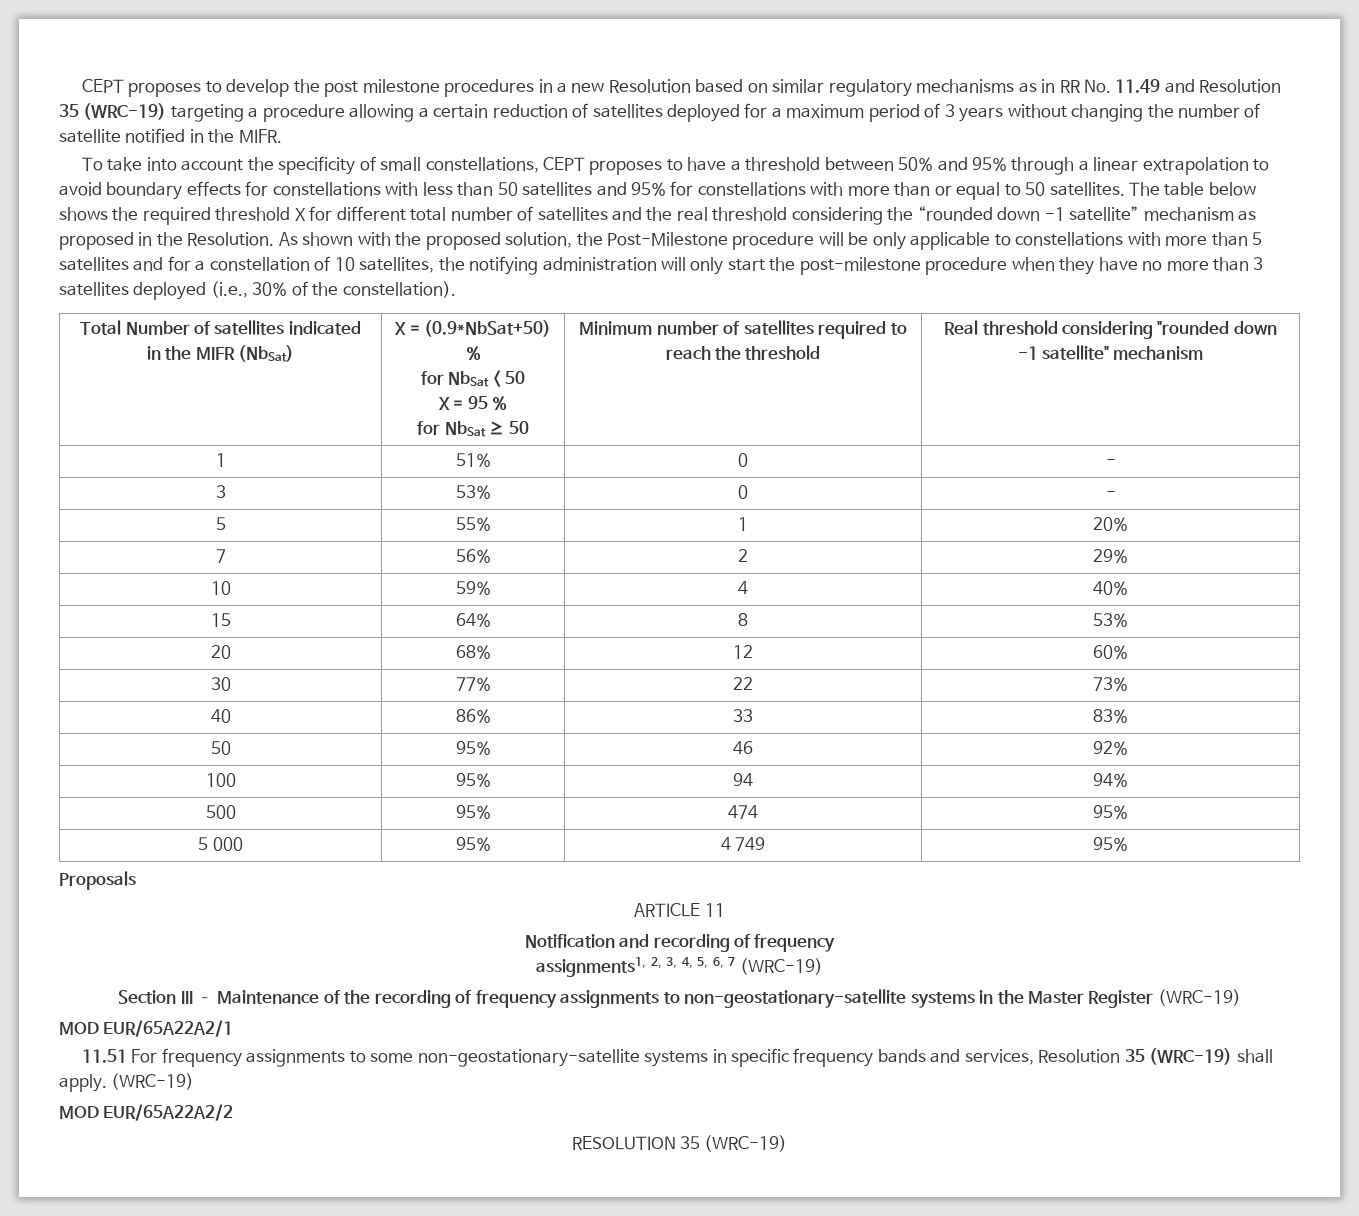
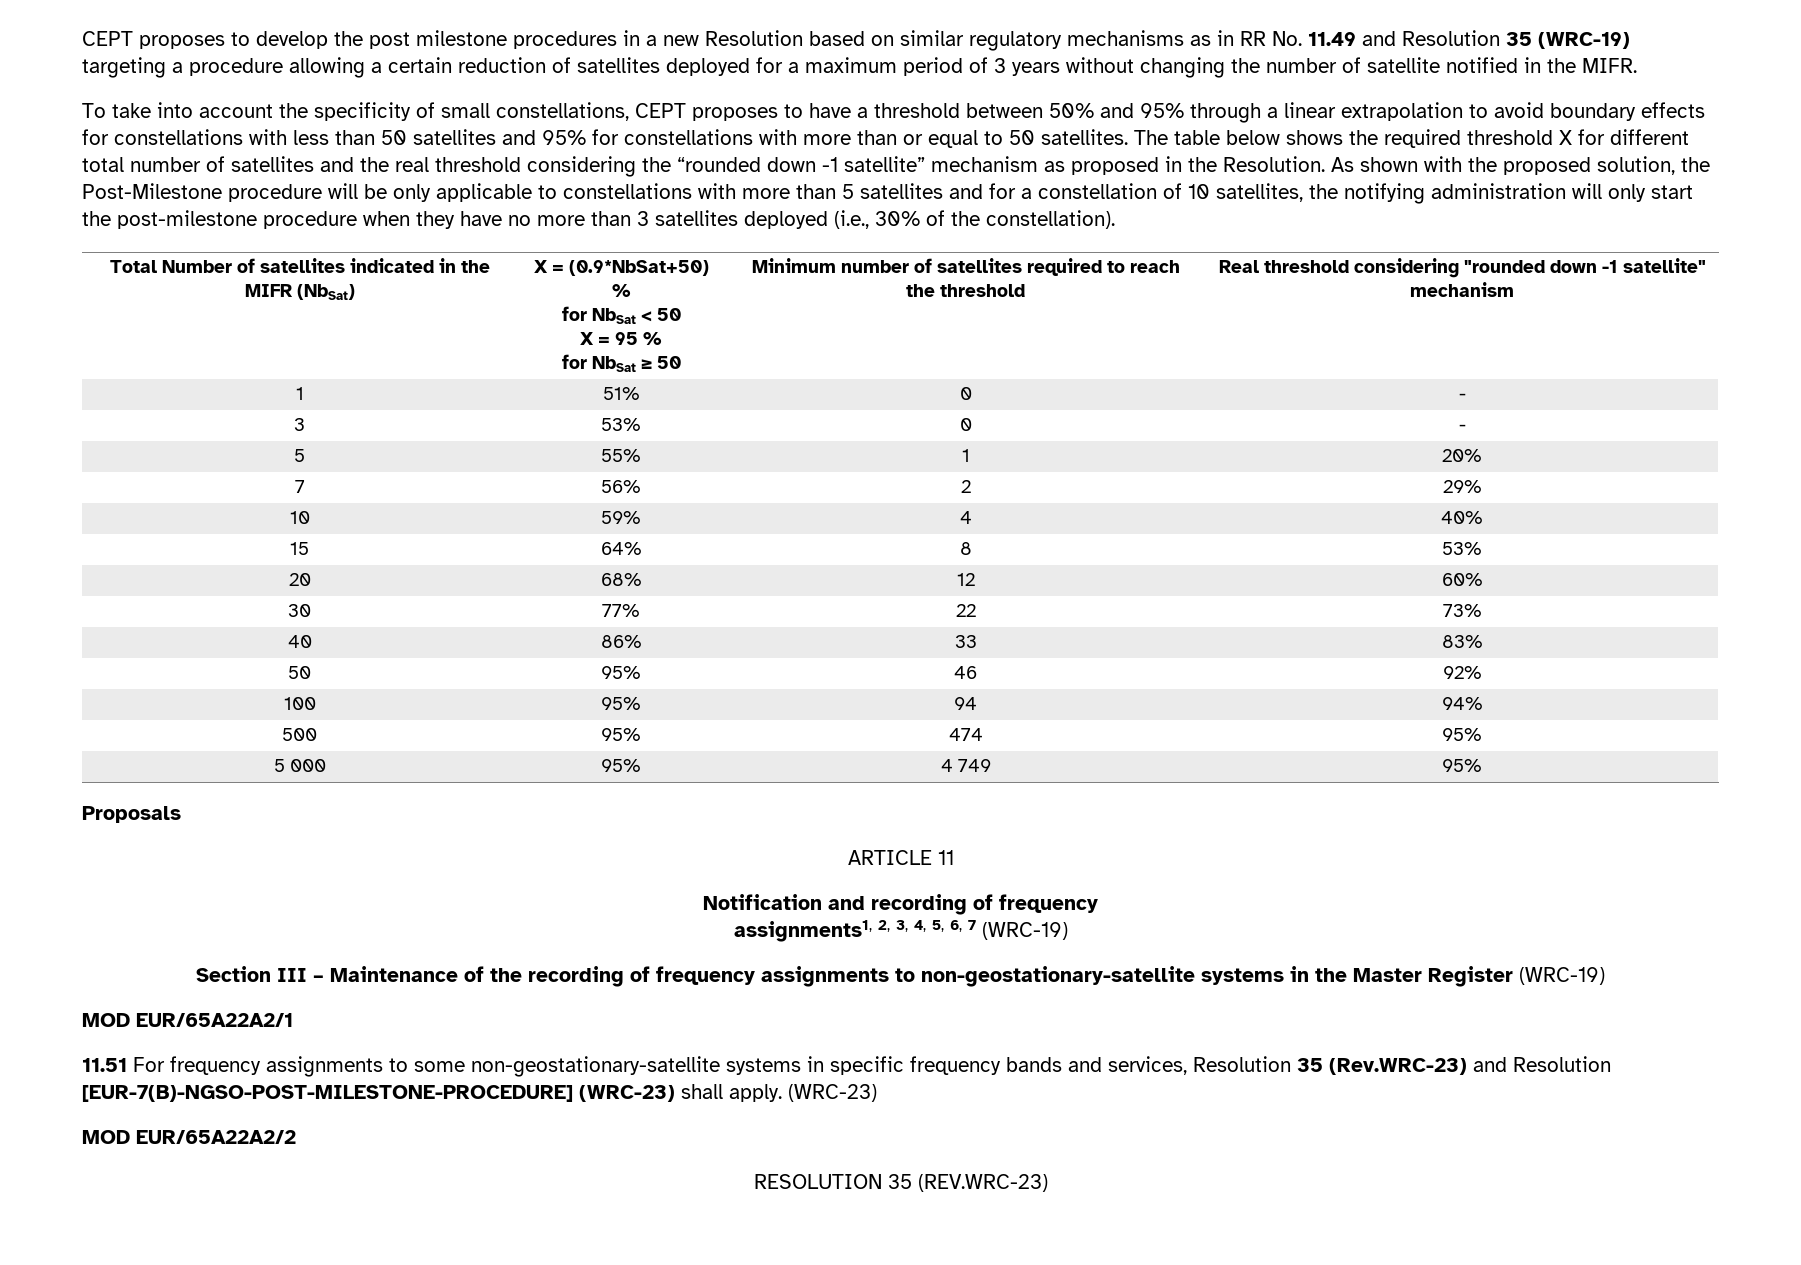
- 11.51 For frequency assignments to some non-geostationary-satellite systems in specific frequency bands and services, Resolution 35 (WRC-19) shall apply. (WRC-19)
+ 11.51 For frequency assignments to some non-geostationary-satellite systems in specific frequency bands and services, Resolution 35 (Rev.WRC-23) and Resolution [EUR-7(B)-NGSO-POST-MILESTONE-PROCEDURE] (WRC-23) shall apply. (WRC-23)
- RESOLUTION 35 (WRC-19)
+ RESOLUTION 35 (REV.WRC-23)

